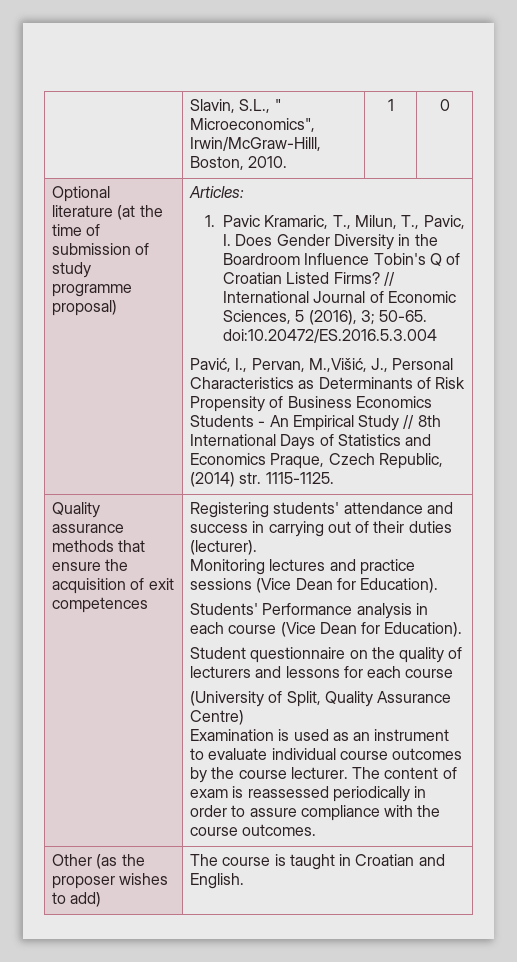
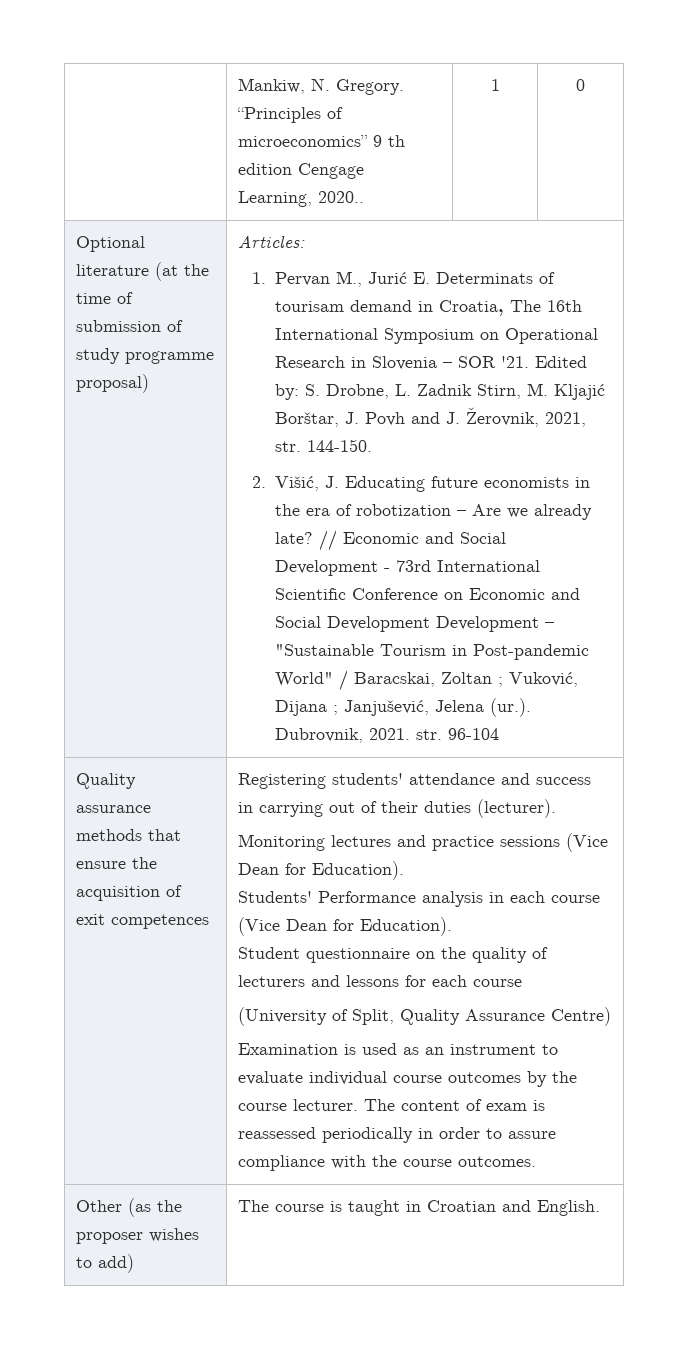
- | Slavin, S.L., " Microeconomics", Irwin/McGraw-Hilll, Boston, 2010. | 1 | 0
+ | Mankiw, N. Gregory. “Principles of microeconomics” 9 th edition Cengage Learning, 2020.. | 1 | 0
- 1. Pavic Kramaric, T., Milun, T., Pavic, I. Does Gender Diversity in the Boardroom Influence Tobin's Q of Croatian Listed Firms? // International Journal of Economic Sciences, 5 (2016), 3; 50-65. doi:10.20472/ES.2016.5.3.004
- Pavić, I., Pervan, M.,Višić, J., Personal Characteristics as Determinants of Risk Propensity of Business Economics Students - An Empirical Study // 8th International Days of Statistics and Economics Praque, Czech Republic, (2014) str. 1115-1125.
+ 1. Pervan M., Jurić E. Determinats of tourisam demand in Croatia, The 16th International Symposium on Operational Research in Slovenia – SOR '21. Edited by: S. Drobne, L. Zadnik Stirn, M. Kljajić Borštar, J. Povh and J. Žerovnik, 2021, str. 144-150.
+ 2. Višić, J. Educating future economists in the era of robotization – Are we already late? // Economic and Social Development - 73rd International Scientific Conference on Economic and Social Development Development – "Sustainable Tourism in Post-pandemic World" / Baracskai, Zoltan ; Vuković, Dijana ; Janjušević, Jelena (ur.). Dubrovnik, 2021. str. 96-104

